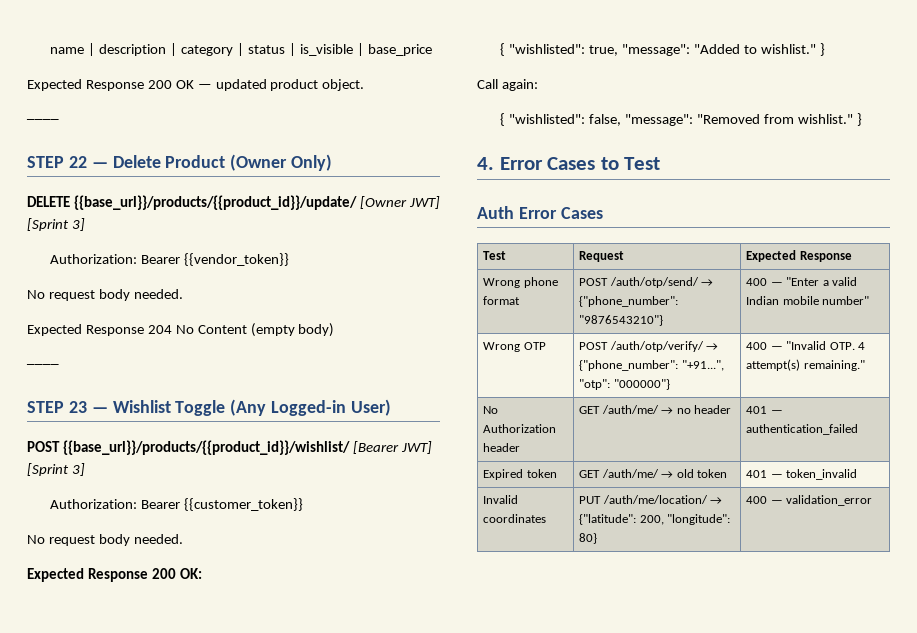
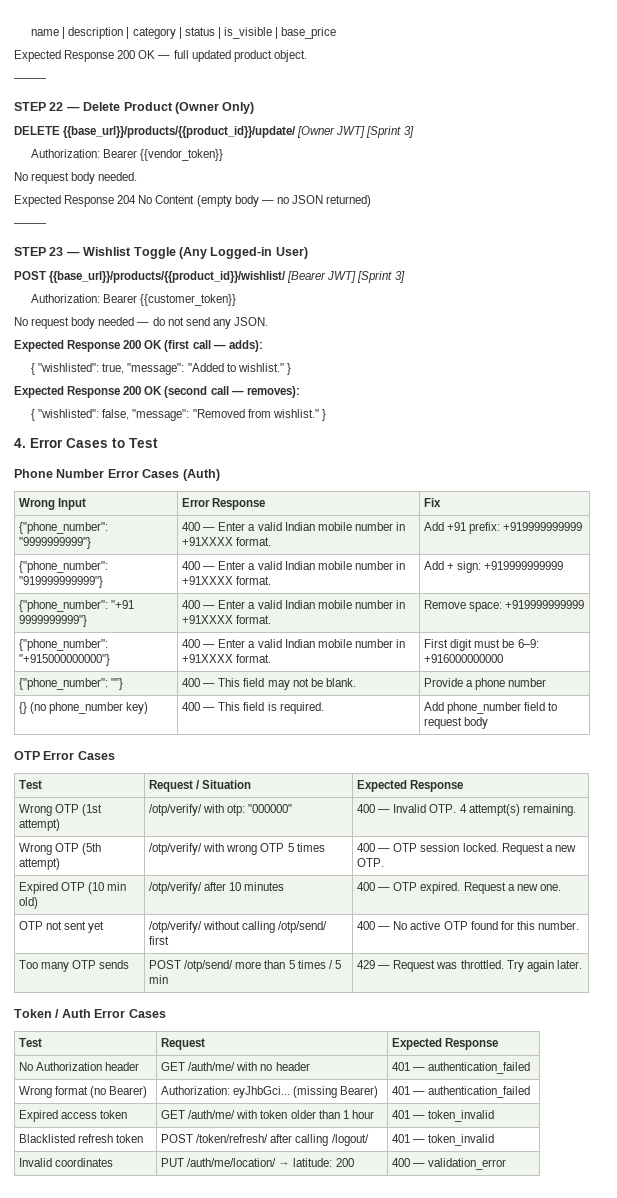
- Expected Response 200 OK — updated product object.
+ Expected Response 200 OK — full updated product object.
- Expected Response 204 No Content (empty body)
+ Expected Response 204 No Content (empty body — no JSON returned)
  Authorization: Bearer {{customer_token}}
- No request body needed.
- Expected Response 200 OK:
+ No request body needed — do not send any JSON.
+ Expected Response 200 OK (first call — adds):
- Call again:
+ Expected Response 200 OK (second call — removes):
- Auth Error Cases
+ Phone Number Error Cases (Auth)
+ Wrong Input | Error Response | Fix
+ {"phone_number": "9999999999"} | 400 — Enter a valid Indian mobile number in +91XXXX format. | Add +91 prefix: +919999999999
+ {"phone_number": "919999999999"} | 400 — Enter a valid Indian mobile number in +91XXXX format. | Add + sign: +919999999999
+ {"phone_number": "+91 9999999999"} | 400 — Enter a valid Indian mobile number in +91XXXX format. | Remove space: +919999999999
+ {"phone_number": "+915000000000"} | 400 — Enter a valid Indian mobile number in +91XXXX format. | First digit must be 6–9: +916000000000
+ {"phone_number": ""} | 400 — This field may not be blank. | Provide a phone number
+ {} (no phone_number key) | 400 — This field is required. | Add phone_number field to request body
+ OTP Error Cases
+ Test | Request / Situation | Expected Response
+ Wrong OTP (1st attempt) | /otp/verify/ with otp: "000000" | 400 — Invalid OTP. 4 attempt(s) remaining.
+ Wrong OTP (5th attempt) | /otp/verify/ with wrong OTP 5 times | 400 — OTP session locked. Request a new OTP.
+ Expired OTP (10 min old) | /otp/verify/ after 10 minutes | 400 — OTP expired. Request a new one.
+ OTP not sent yet | /otp/verify/ without calling /otp/send/ first | 400 — No active OTP found for this number.
+ Too many OTP sends | POST /otp/send/ more than 5 times / 5 min | 429 — Request was throttled. Try again later.
+ Token / Auth Error Cases
- Wrong phone format | POST /auth/otp/send/ → {"phone_number": "9876543210"} | 400 — "Enter a valid Indian mobile number"
- Wrong OTP | POST /auth/otp/verify/ → {"phone_number": "+91...", "otp": "000000"} | 400 — "Invalid OTP. 4 attempt(s) remaining."
- No Authorization header | GET /auth/me/ → no header | 401 — authentication_failed
+ No Authorization header | GET /auth/me/ with no header | 401 — authentication_failed
- Expired token | GET /auth/me/ → old token | 401 — token_invalid
+ Wrong format (no Bearer) | Authorization: eyJhbGci... (missing Bearer) | 401 — authentication_failed
+ Expired access token | GET /auth/me/ with token older than 1 hour | 401 — token_invalid
+ Blacklisted refresh token | POST /token/refresh/ after calling /logout/ | 401 — token_invalid
- Invalid coordinates | PUT /auth/me/location/ → {"latitude": 200, "longitude": 80} | 400 — validation_error
+ Invalid coordinates | PUT /auth/me/location/ → latitude: 200 | 400 — validation_error

